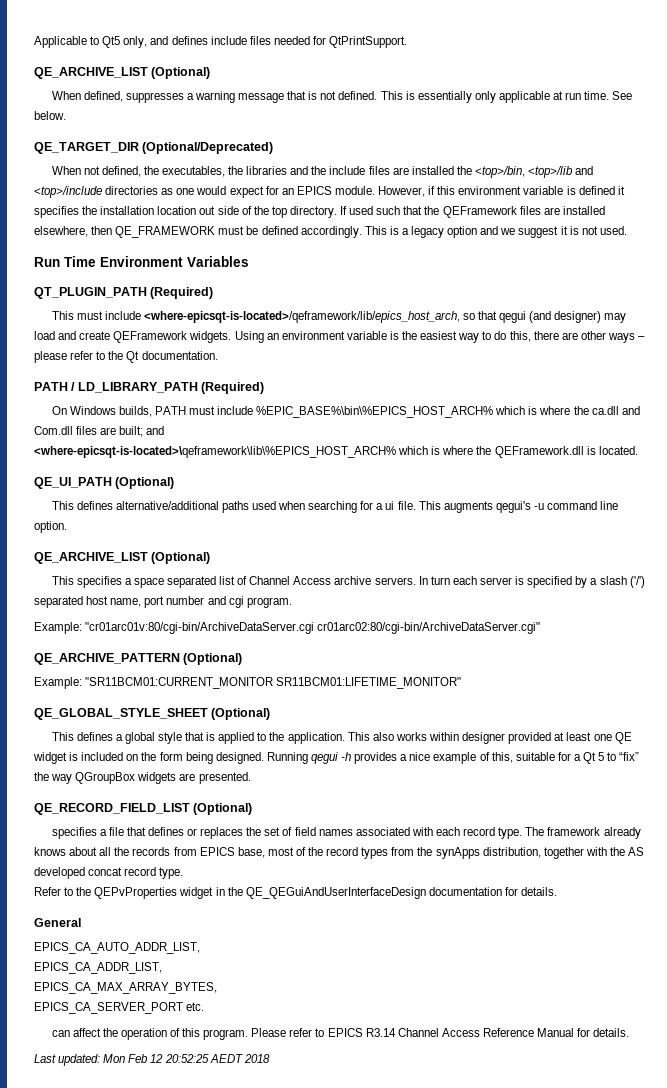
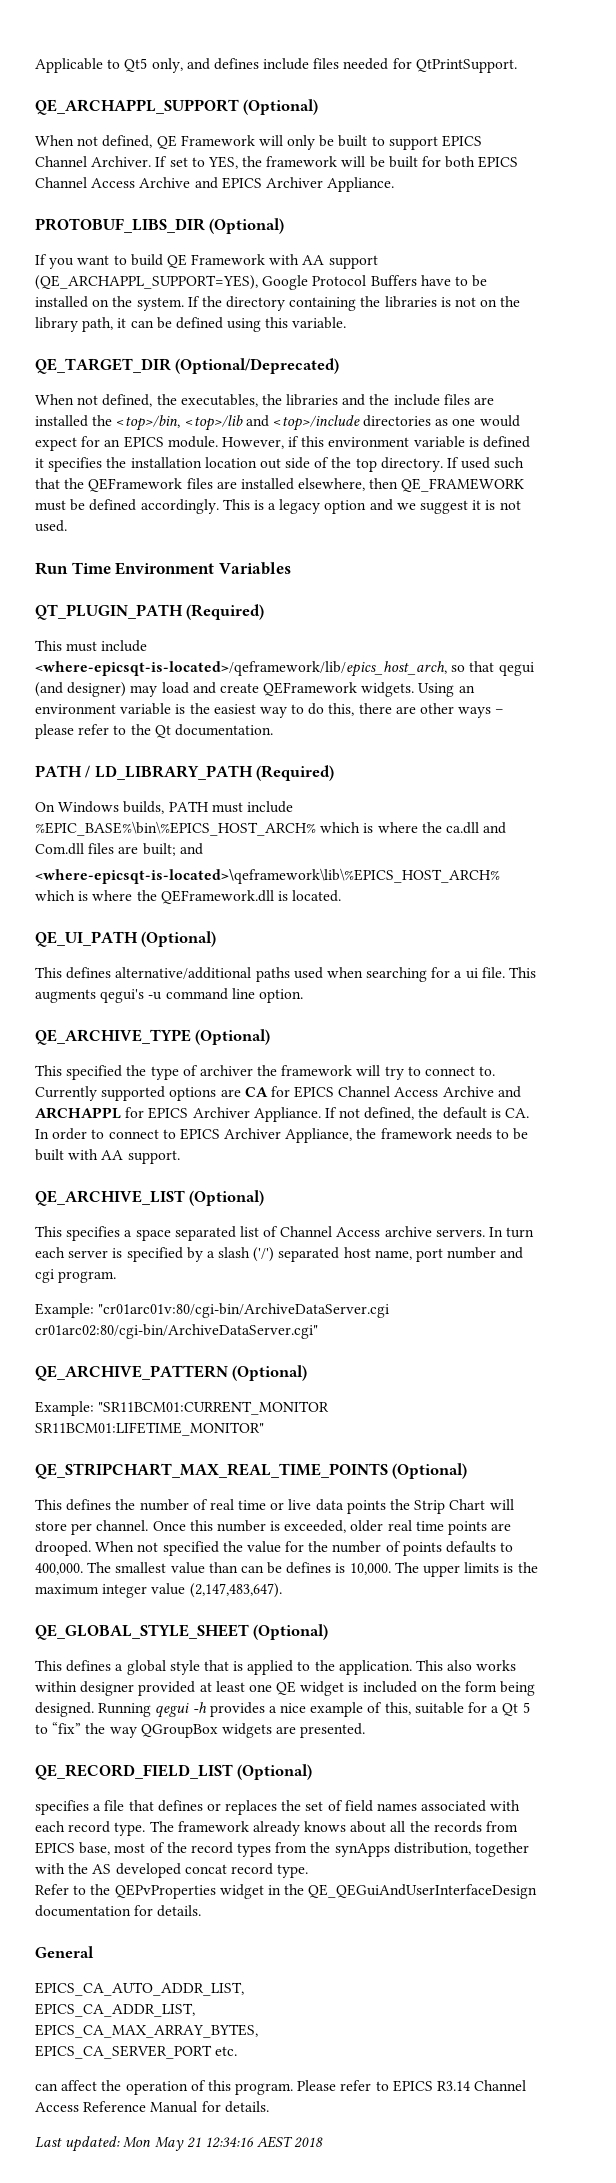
  Applicable to Qt5 only, and defines include files needed for QtPrintSupport.
- QE_ARCHIVE_LIST (Optional)
+ QE_ARCHAPPL_SUPPORT (Optional)
- When defined, suppresses a warning message that is not defined. This is essentially only applicable at run time. See below.
+ When not defined, QE Framework will only be built to support EPICS Channel Archiver. If set to YES, the framework will be built for both EPICS Channel Access Archive and EPICS Archiver Appliance.
+ PROTOBUF_LIBS_DIR (Optional)
+ If you want to build QE Framework with AA support (QE_ARCHAPPL_SUPPORT=YES), Google Protocol Buffers have to be installed on the system. If the directory containing the libraries is not on the library path, it can be defined using this variable.
+ QE_ARCHIVE_TYPE (Optional)
+ This specified the type of archiver the framework will try to connect to. Currently supported options are CA for EPICS Channel Access Archive and ARCHAPPL for EPICS Archiver Appliance. If not defined, the default is CA. In order to connect to EPICS Archiver Appliance, the framework needs to be built with AA support.
+ QE_STRIPCHART_MAX_REAL_TIME_POINTS (Optional)
+ This defines the number of real time or live data points the Strip Chart will store per channel. Once this number is exceeded, older real time points are drooped. When not specified the value for the number of points defaults to 400,000. The smallest value than can be defines is 10,000. The upper limits is the maximum integer value (2,147,483,647).
- Last updated: Mon Feb 12 20:52:25 AEDT 2018
+ Last updated: Mon May 21 12:34:16 AEST 2018

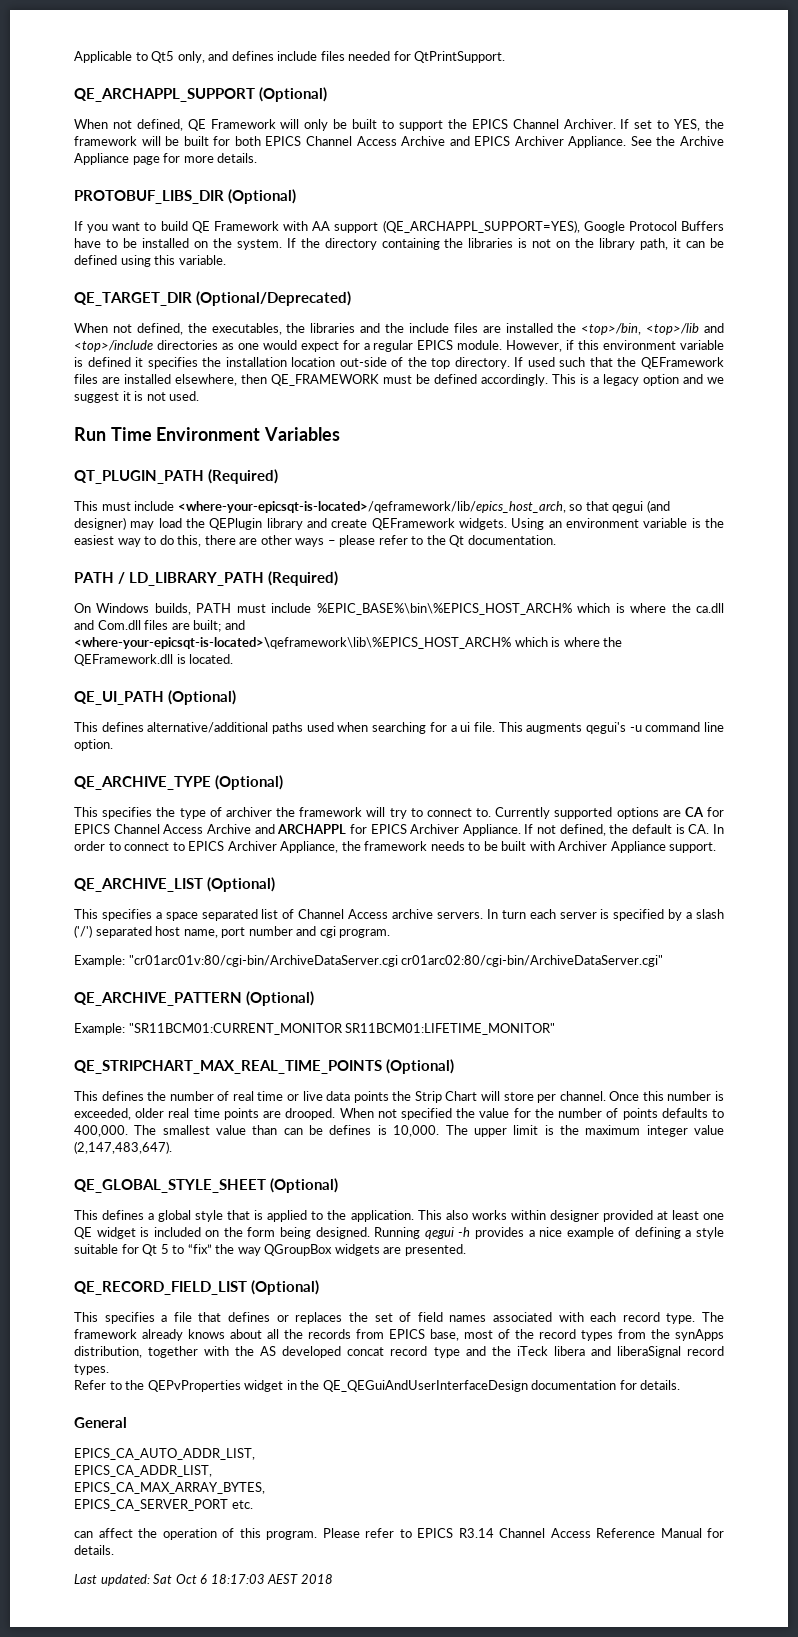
- When not defined, QE Framework will only be built to support EPICS Channel Archiver.
+ When not defined, QE Framework will only be built to support the EPICS Channel Archiver.
+ See the Archive Appliance page for more details.
- When not defined, the executables, the libraries and the include files are installed the <top>/bin, <top>/lib and <top>/include directories as one would expect for an EPICS module.
+ When not defined, the executables, the libraries and the include files are installed the <top>/bin, <top>/lib and <top>/include directories as one would expect for a regular EPICS module.
- However, if this environment variable is defined it specifies the installation location out side of the top directory.
+ However, if this environment variable is defined it specifies the installation location out-side of the top directory.
- This must include <where-epicsqt-is-located>/qeframework/lib/epics_host_arch, so that qegui (and designer) may load and create QEFramework widgets.
+ This must include <where-your-epicsqt-is-located>/qeframework/lib/epics_host_arch, so that qegui (and designer) may load the QEPlugin library and create QEFramework widgets.
- <where-epicsqt-is-located>\qeframework\lib\%EPICS_HOST_ARCH% which is where the QEFramework.dll is located.
+ <where-your-epicsqt-is-located>\qeframework\lib\%EPICS_HOST_ARCH% which is where the QEFramework.dll is located.
- This specified the type of archiver the framework will try to connect to.
+ This specifies the type of archiver the framework will try to connect to.
- If not defined, the default is CA. In order to connect to EPICS Archiver Appliance, the framework needs to be built with AA support.
+ If not defined, the default is CA. In order to connect to EPICS Archiver Appliance, the framework needs to be built with Archiver Appliance support.
- The upper limits is the maximum integer value (2,147,483,647).
+ The upper limit is the maximum integer value (2,147,483,647).
- Running qegui -h provides a nice example of this, suitable for a Qt 5 to “fix” the way QGroupBox widgets are presented.
+ Running qegui -h provides a nice example of defining a style suitable for Qt 5 to “fix” the way QGroupBox widgets are presented.
- specifies a file that defines or replaces the set of field names associated with each record type.
+ This specifies a file that defines or replaces the set of field names associated with each record type.
- The framework already knows about all the records from EPICS base, most of the record types from the synApps distribution, together with the AS developed concat record type.
+ The framework already knows about all the records from EPICS base, most of the record types from the synApps distribution, together with the AS developed concat record type and the iTeck libera and liberaSignal record types.
- Last updated: Mon May 21 12:34:16 AEST 2018
+ Last updated: Sat Oct 6 18:17:03 AEST 2018

